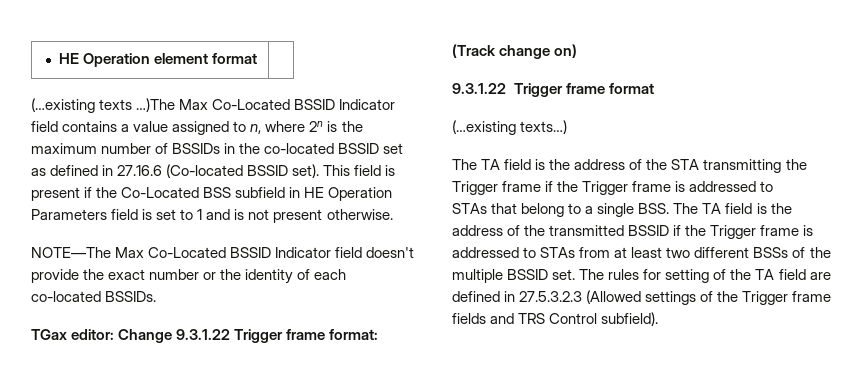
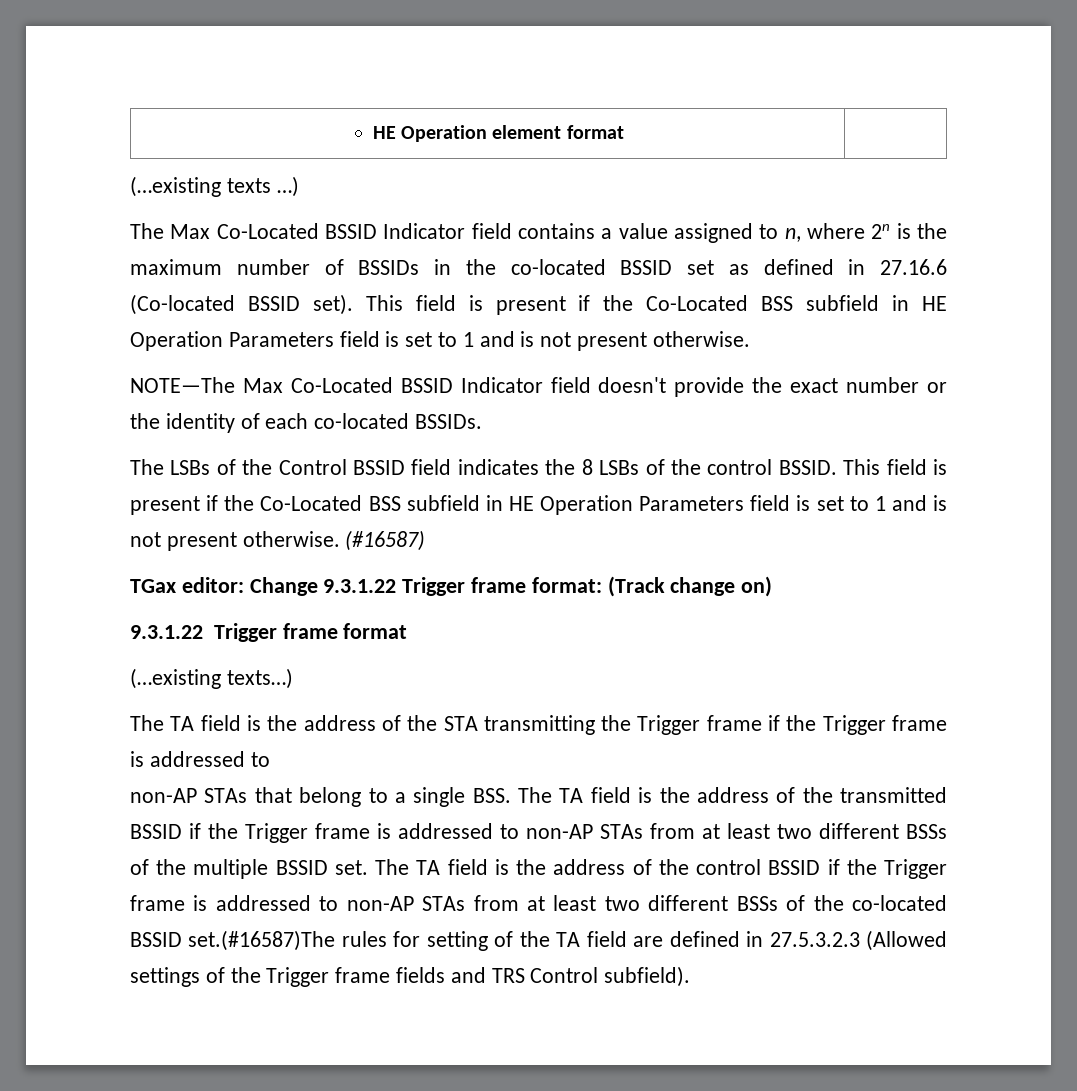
- (…existing texts …)The Max Co-Located BSSID Indicator field contains a value assigned to n, where 2n is the maximum number of BSSIDs in the co-located BSSID set as defined in 27.16.6 (Co-located BSSID set).
+ (…existing texts …)
+ The Max Co-Located BSSID Indicator field contains a value assigned to n, where 2n is the maximum number of BSSIDs in the co-located BSSID set as defined in 27.16.6 (Co-located BSSID set).
+ The LSBs of the Control BSSID field indicates the 8 LSBs of the control BSSID. This field is present if the Co-Located BSS subfield in HE Operation Parameters field is set to 1 and is not present otherwise. (#16587)
- STAs that belong to a single BSS. The TA field is the address of the transmitted BSSID if the Trigger frame is addressed to STAs from at least two different BSSs of the multiple BSSID set.
+ non-AP STAs that belong to a single BSS. The TA field is the address of the transmitted BSSID if the Trigger frame is addressed to non-AP STAs from at least two different BSSs of the multiple BSSID set.
- The rules for setting of the TA field are defined in 27.5.3.2.3 (Allowed settings of the Trigger frame fields and TRS Control subfield).
+ The TA field is the address of the control BSSID if the Trigger frame is addressed to non-AP STAs from at least two different BSSs of the co-located BSSID set.(#16587)The rules for setting of the TA field are defined in 27.5.3.2.3 (Allowed settings of the Trigger frame fields and TRS Control subfield).

